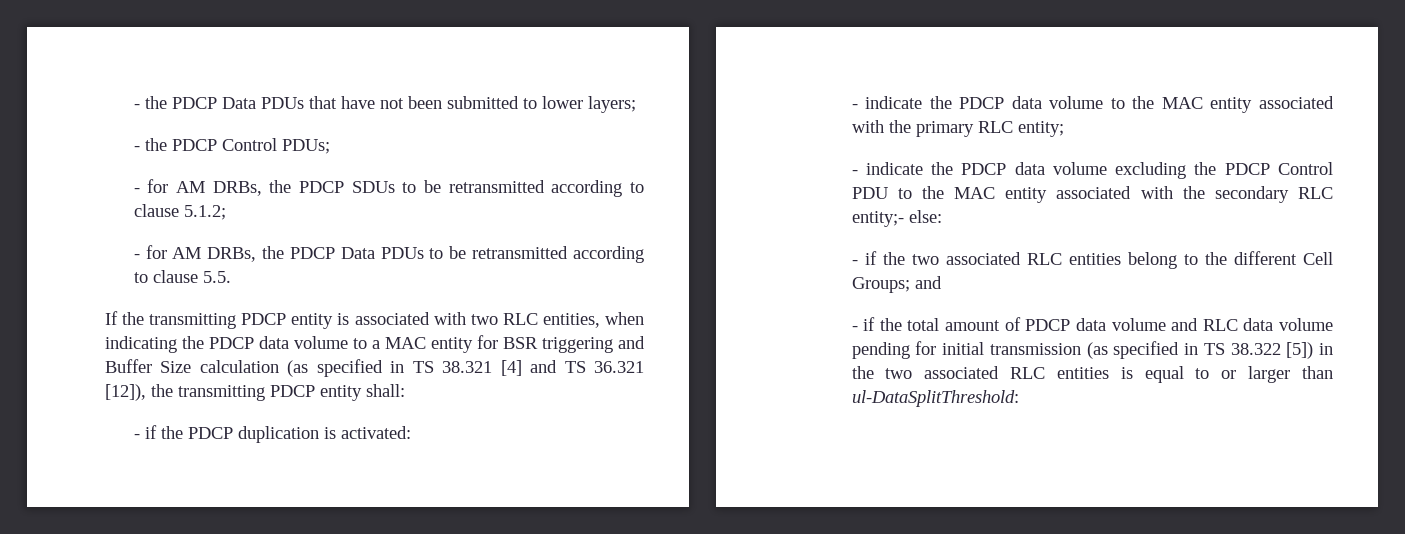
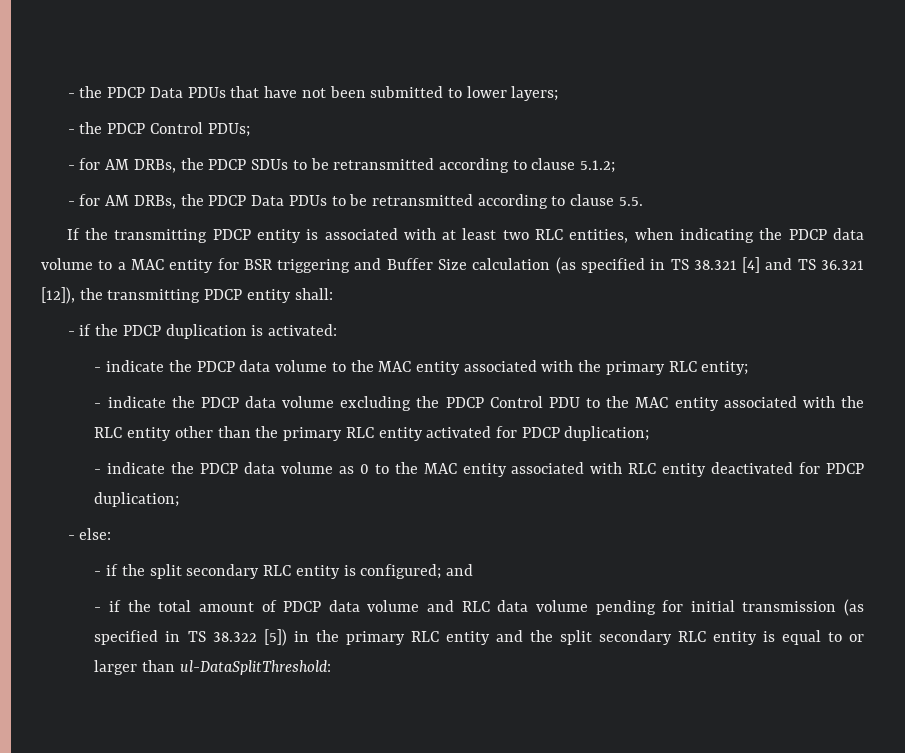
- If the transmitting PDCP entity is associated with two RLC entities, when indicating the PDCP data volume to a MAC entity for BSR triggering and Buffer Size calculation (as specified in TS 38.321 [4] and TS 36.321 [12]), the transmitting PDCP entity shall:
+ If the transmitting PDCP entity is associated with at least two RLC entities, when indicating the PDCP data volume to a MAC entity for BSR triggering and Buffer Size calculation (as specified in TS 38.321 [4] and TS 36.321 [12]), the transmitting PDCP entity shall:
- - indicate the PDCP data volume excluding the PDCP Control PDU to the MAC entity associated with the secondary RLC entity;- else:
- - if the two associated RLC entities belong to the different Cell Groups; and
+ - indicate the PDCP data volume excluding the PDCP Control PDU to the MAC entity associated with the RLC entity other than the primary RLC entity activated for PDCP duplication;
+ - indicate the PDCP data volume as 0 to the MAC entity associated with RLC entity deactivated for PDCP duplication;
+ - else:
+ - if the split secondary RLC entity is configured; and
- - if the total amount of PDCP data volume and RLC data volume pending for initial transmission (as specified in TS 38.322 [5]) in the two associated RLC entities is equal to or larger than ul-DataSplitThreshold:
+ - if the total amount of PDCP data volume and RLC data volume pending for initial transmission (as specified in TS 38.322 [5]) in the primary RLC entity and the split secondary RLC entity is equal to or larger than ul-DataSplitThreshold:

